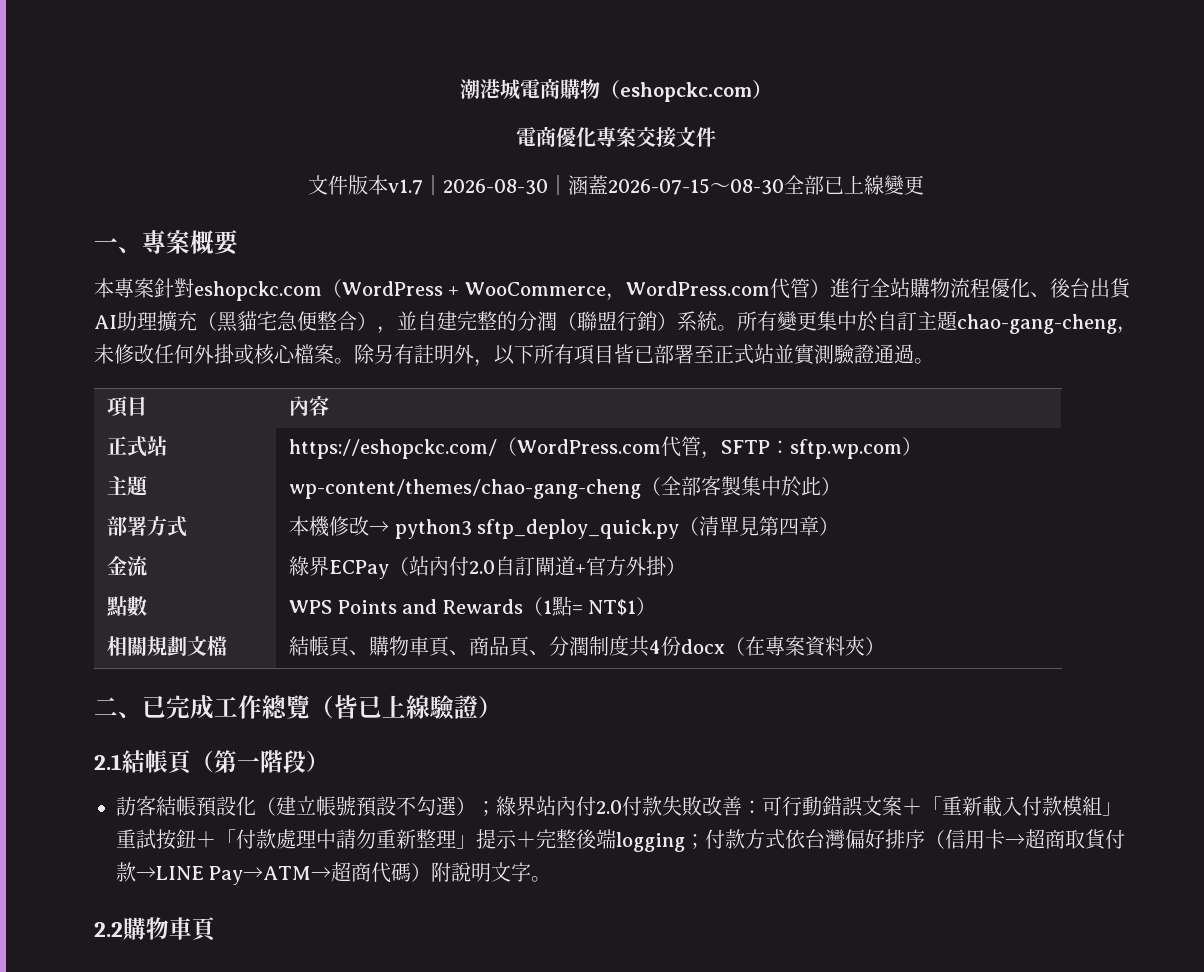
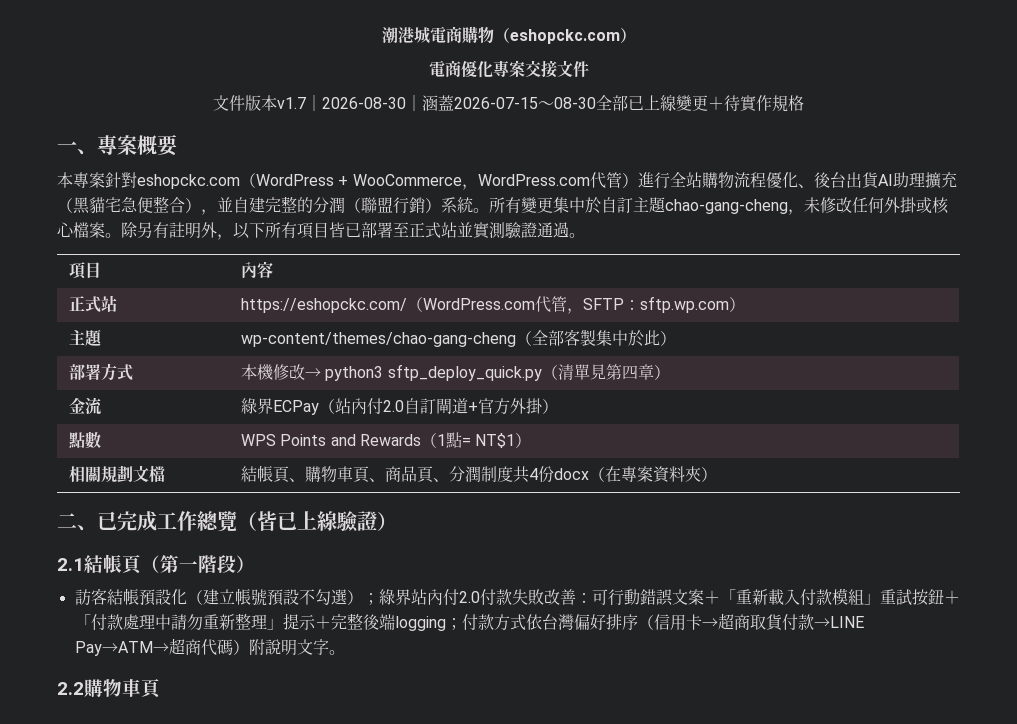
- 文件版本v1.7｜2026-08-30｜涵蓋2026-07-15～08-30全部已上線變更
+ 文件版本v1.7｜2026-08-30｜涵蓋2026-07-15～08-30全部已上線變更＋待實作規格

